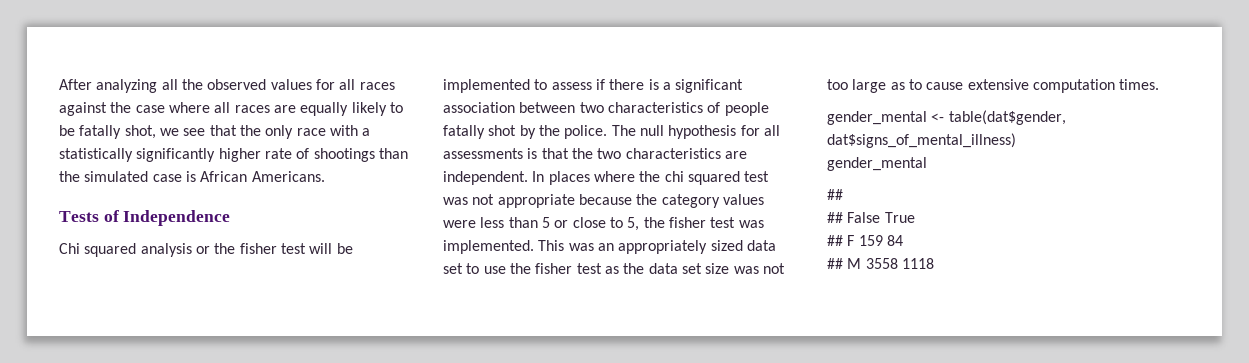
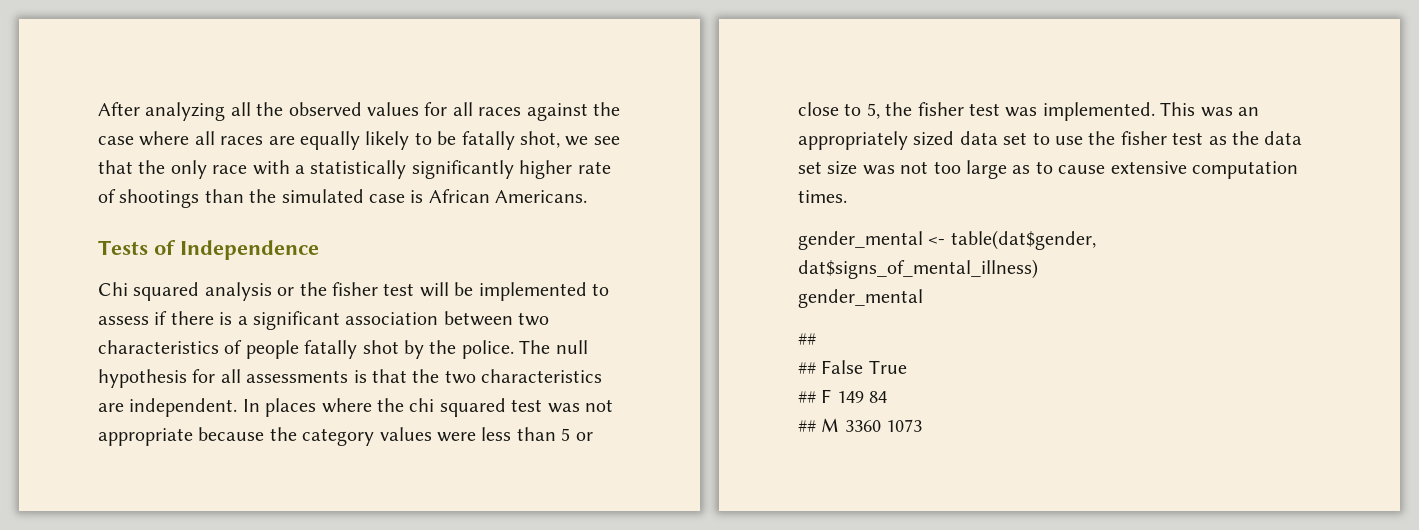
- ## F 159 84
+ ## F 149 84
- ## M 3558 1118
+ ## M 3360 1073

